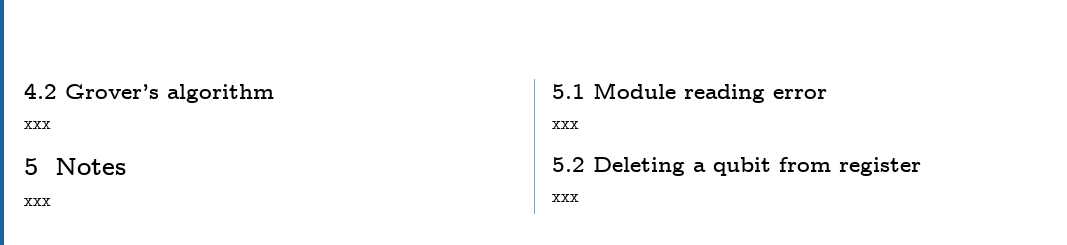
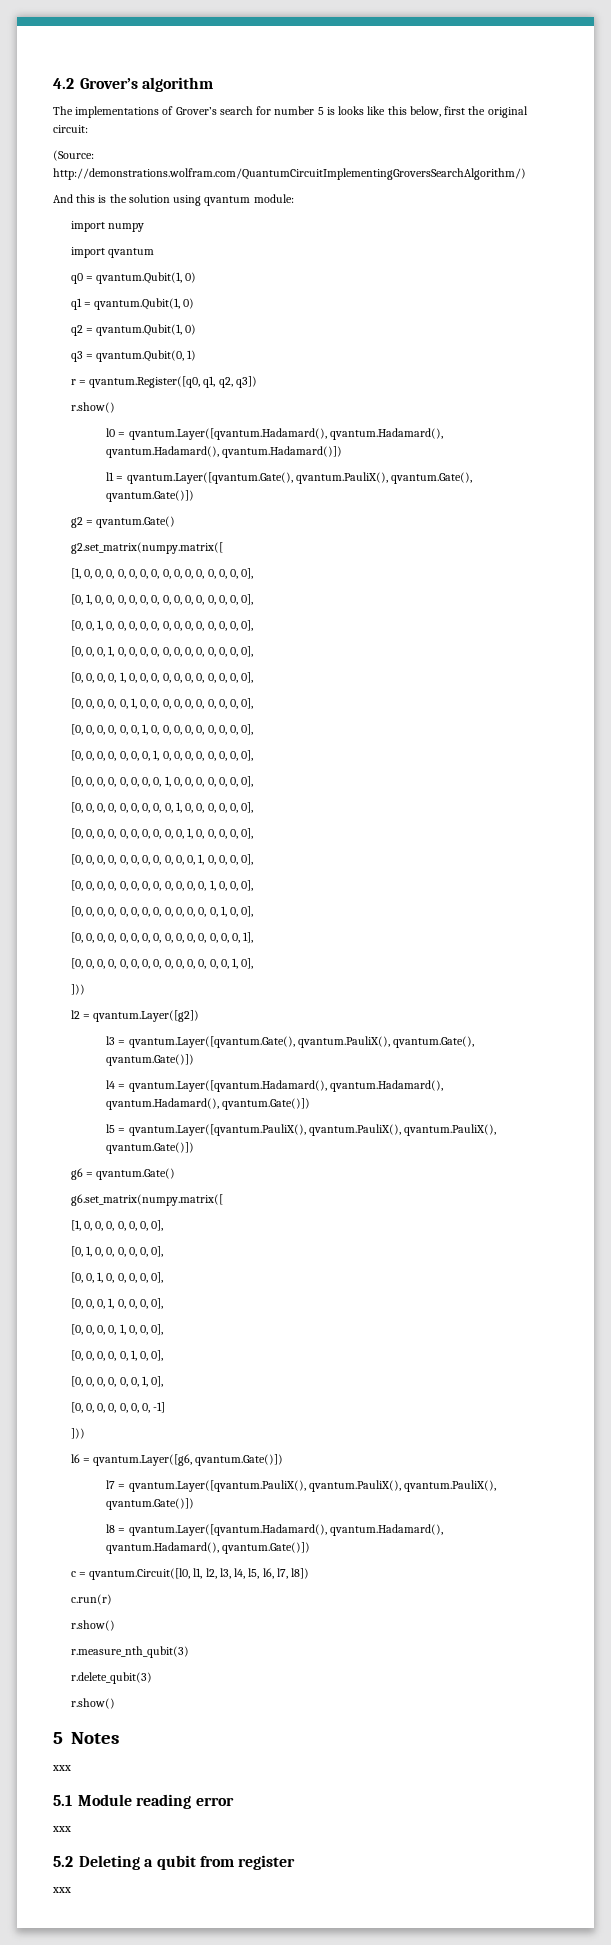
  4.2 Grover’s algorithm
- xxx
+ The implementations of Grover’s search for number 5 is looks like this below, first the original circuit:
+ (Source: http://demonstrations.wolfram.com/QuantumCircuitImplementingGroversSearchAlgorithm/)
+ And this is the solution using qvantum module:
+ import numpy
+ import qvantum
+ q0 = qvantum.Qubit(1, 0)
+ q1 = qvantum.Qubit(1, 0)
+ q2 = qvantum.Qubit(1, 0)
+ q3 = qvantum.Qubit(0, 1)
+ r = qvantum.Register([q0, q1, q2, q3])
+ r.show()
+ l0 = qvantum.Layer([qvantum.Hadamard(), qvantum.Hadamard(), qvantum.Hadamard(), qvantum.Hadamard()])
+ l1 = qvantum.Layer([qvantum.Gate(), qvantum.PauliX(), qvantum.Gate(), qvantum.Gate()])
+ g2 = qvantum.Gate()
+ g2.set_matrix(numpy.matrix([
+ [1, 0, 0, 0, 0, 0, 0, 0, 0, 0, 0, 0, 0, 0, 0, 0],
+ [0, 1, 0, 0, 0, 0, 0, 0, 0, 0, 0, 0, 0, 0, 0, 0],
+ [0, 0, 1, 0, 0, 0, 0, 0, 0, 0, 0, 0, 0, 0, 0, 0],
+ [0, 0, 0, 1, 0, 0, 0, 0, 0, 0, 0, 0, 0, 0, 0, 0],
+ [0, 0, 0, 0, 1, 0, 0, 0, 0, 0, 0, 0, 0, 0, 0, 0],
+ [0, 0, 0, 0, 0, 1, 0, 0, 0, 0, 0, 0, 0, 0, 0, 0],
+ [0, 0, 0, 0, 0, 0, 1, 0, 0, 0, 0, 0, 0, 0, 0, 0],
+ [0, 0, 0, 0, 0, 0, 0, 1, 0, 0, 0, 0, 0, 0, 0, 0],
+ [0, 0, 0, 0, 0, 0, 0, 0, 1, 0, 0, 0, 0, 0, 0, 0],
+ [0, 0, 0, 0, 0, 0, 0, 0, 0, 1, 0, 0, 0, 0, 0, 0],
+ [0, 0, 0, 0, 0, 0, 0, 0, 0, 0, 1, 0, 0, 0, 0, 0],
+ [0, 0, 0, 0, 0, 0, 0, 0, 0, 0, 0, 1, 0, 0, 0, 0],
+ [0, 0, 0, 0, 0, 0, 0, 0, 0, 0, 0, 0, 1, 0, 0, 0],
+ [0, 0, 0, 0, 0, 0, 0, 0, 0, 0, 0, 0, 0, 1, 0, 0],
+ [0, 0, 0, 0, 0, 0, 0, 0, 0, 0, 0, 0, 0, 0, 0, 1],
+ [0, 0, 0, 0, 0, 0, 0, 0, 0, 0, 0, 0, 0, 0, 1, 0],
+ ]))
+ l2 = qvantum.Layer([g2])
+ l3 = qvantum.Layer([qvantum.Gate(), qvantum.PauliX(), qvantum.Gate(), qvantum.Gate()])
+ l4 = qvantum.Layer([qvantum.Hadamard(), qvantum.Hadamard(), qvantum.Hadamard(), qvantum.Gate()])
+ l5 = qvantum.Layer([qvantum.PauliX(), qvantum.PauliX(), qvantum.PauliX(), qvantum.Gate()])
+ g6 = qvantum.Gate()
+ g6.set_matrix(numpy.matrix([
+ [1, 0, 0, 0, 0, 0, 0, 0],
+ [0, 1, 0, 0, 0, 0, 0, 0],
+ [0, 0, 1, 0, 0, 0, 0, 0],
+ [0, 0, 0, 1, 0, 0, 0, 0],
+ [0, 0, 0, 0, 1, 0, 0, 0],
+ [0, 0, 0, 0, 0, 1, 0, 0],
+ [0, 0, 0, 0, 0, 0, 1, 0],
+ [0, 0, 0, 0, 0, 0, 0, -1]
+ ]))
+ l6 = qvantum.Layer([g6, qvantum.Gate()])
+ l7 = qvantum.Layer([qvantum.PauliX(), qvantum.PauliX(), qvantum.PauliX(), qvantum.Gate()])
+ l8 = qvantum.Layer([qvantum.Hadamard(), qvantum.Hadamard(), qvantum.Hadamard(), qvantum.Gate()])
+ c = qvantum.Circuit([l0, l1, l2, l3, l4, l5, l6, l7, l8])
+ c.run(r)
+ r.show()
+ r.measure_nth_qubit(3)
+ r.delete_qubit(3)
+ r.show()

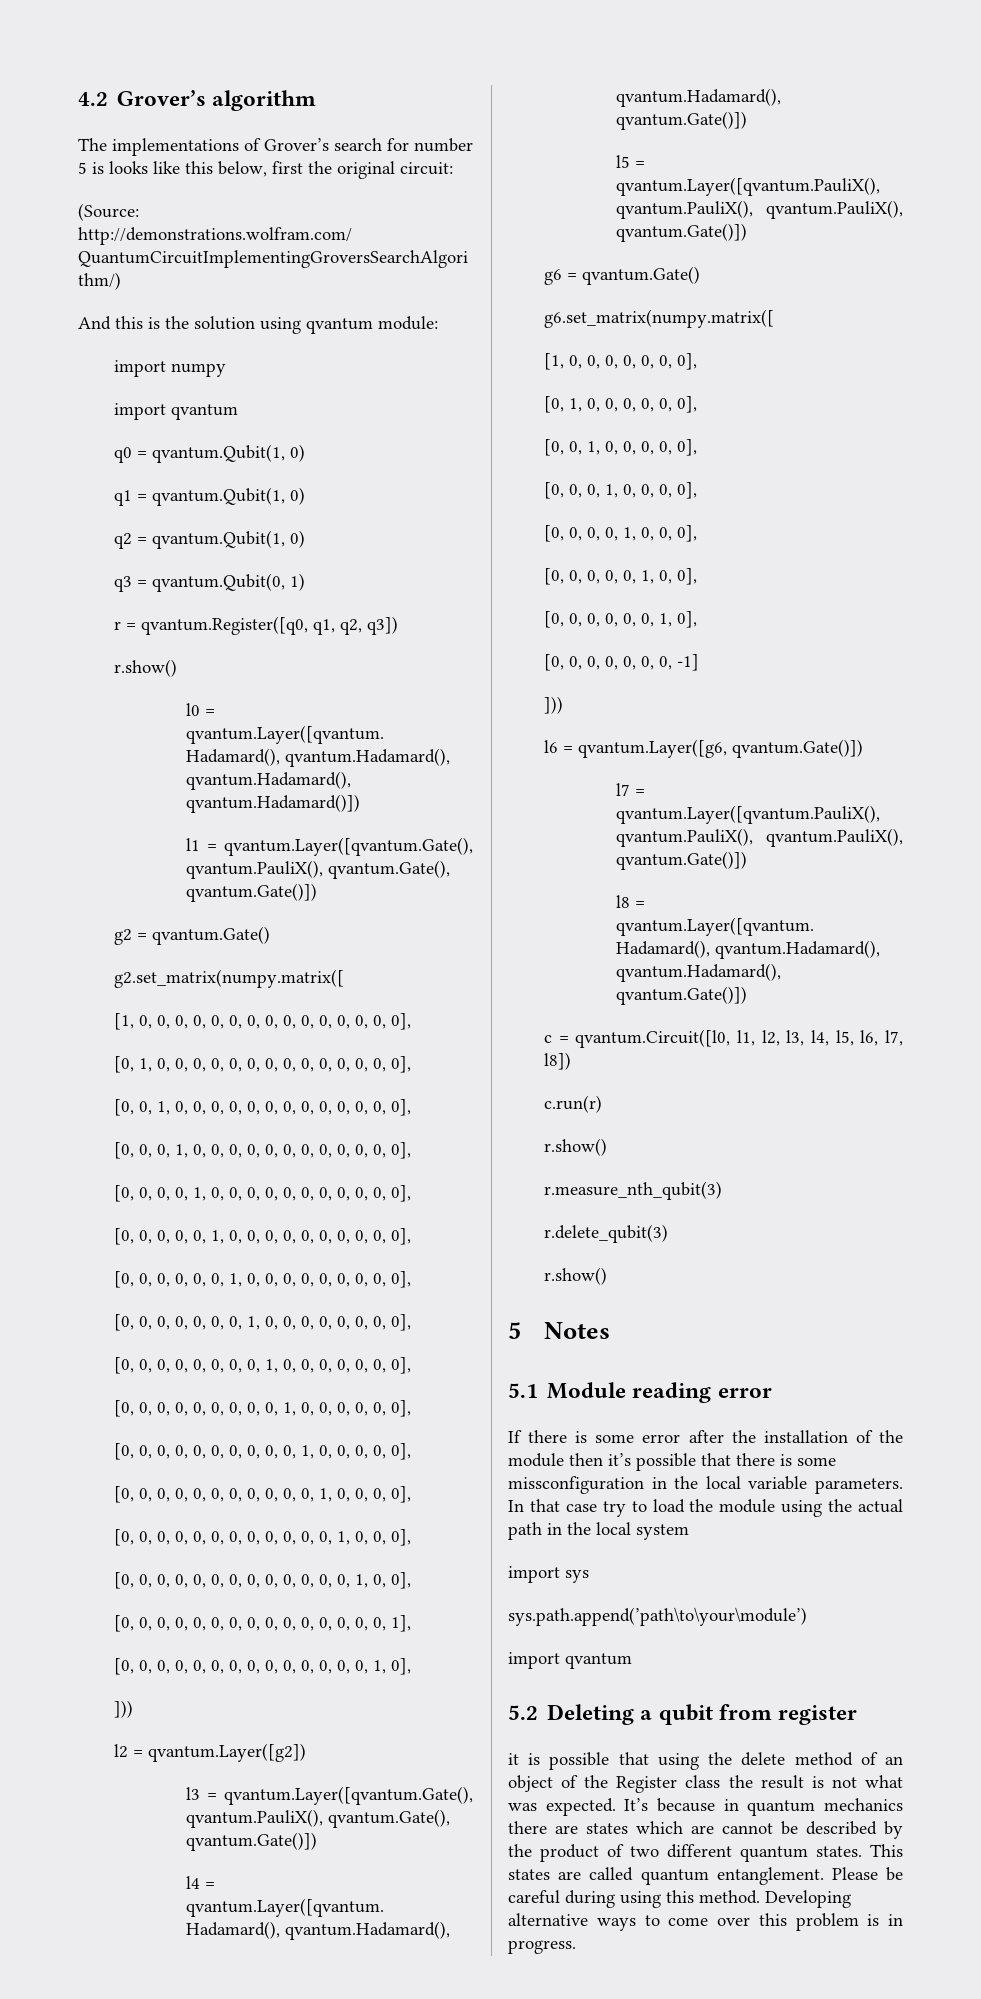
  5 Notes
- xxx
  5.1 Module reading error
- xxx
+ If there is some error after the installation of the module then it’s possible that there is some missconfiguration in the local variable parameters. In that case try to load the module using the actual path in the local system
+ import sys
+ sys.path.append(’path\to\your\module’)
+ import qvantum
  5.2 Deleting a qubit from register
- xxx
+ it is possible that using the delete method of an object of the Register class the result is not what was expected. It’s because in quantum mechanics there are states which are cannot be described by the product of two different quantum states. This states are called quantum entanglement. Please be careful during using this method. Developing alternative ways to come over this problem is in progress.

